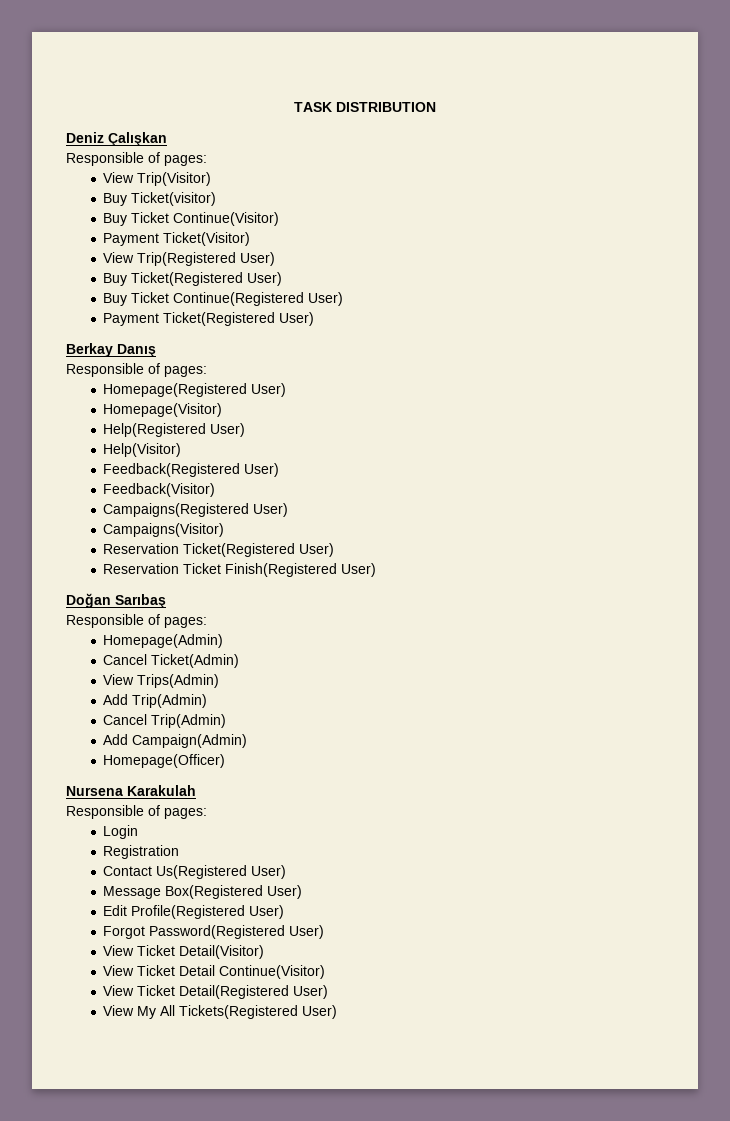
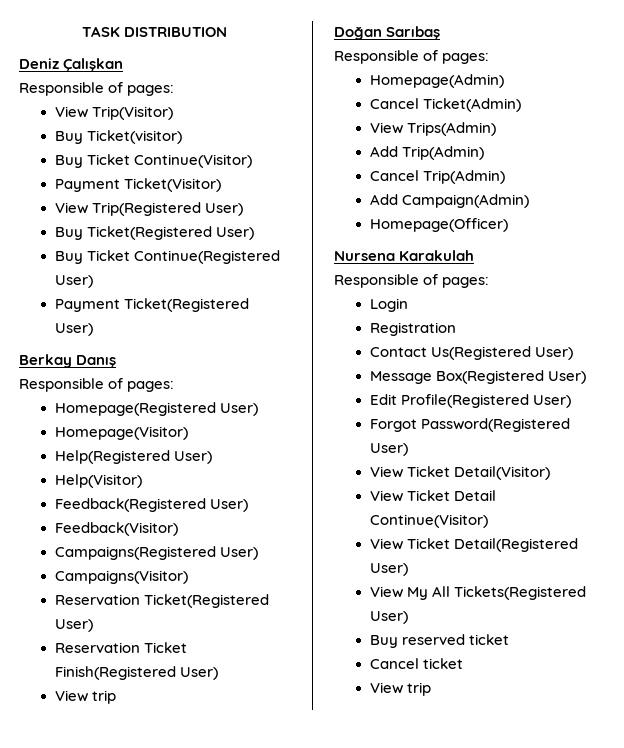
  Reservation Ticket Finish(Registered User)
+ View trip
+ Buy reserved ticket
+ Cancel ticket
+ View trip

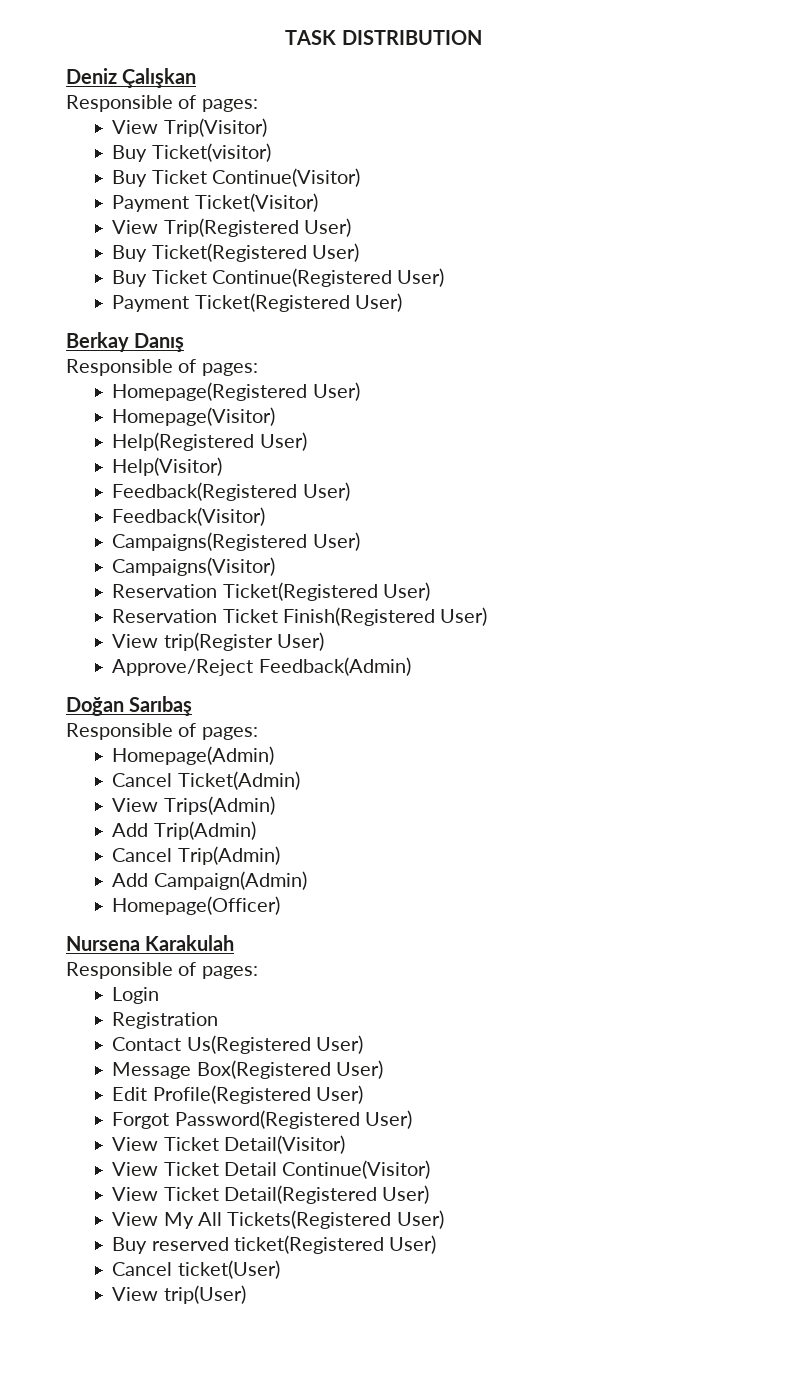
  Reservation Ticket Finish(Registered User)
- View trip
+ View trip(Register User)
+ Approve/Reject Feedback(Admin)
- Buy reserved ticket
- Cancel ticket
- View trip
+ Buy reserved ticket(Registered User)
+ Cancel ticket(User)
+ View trip(User)

